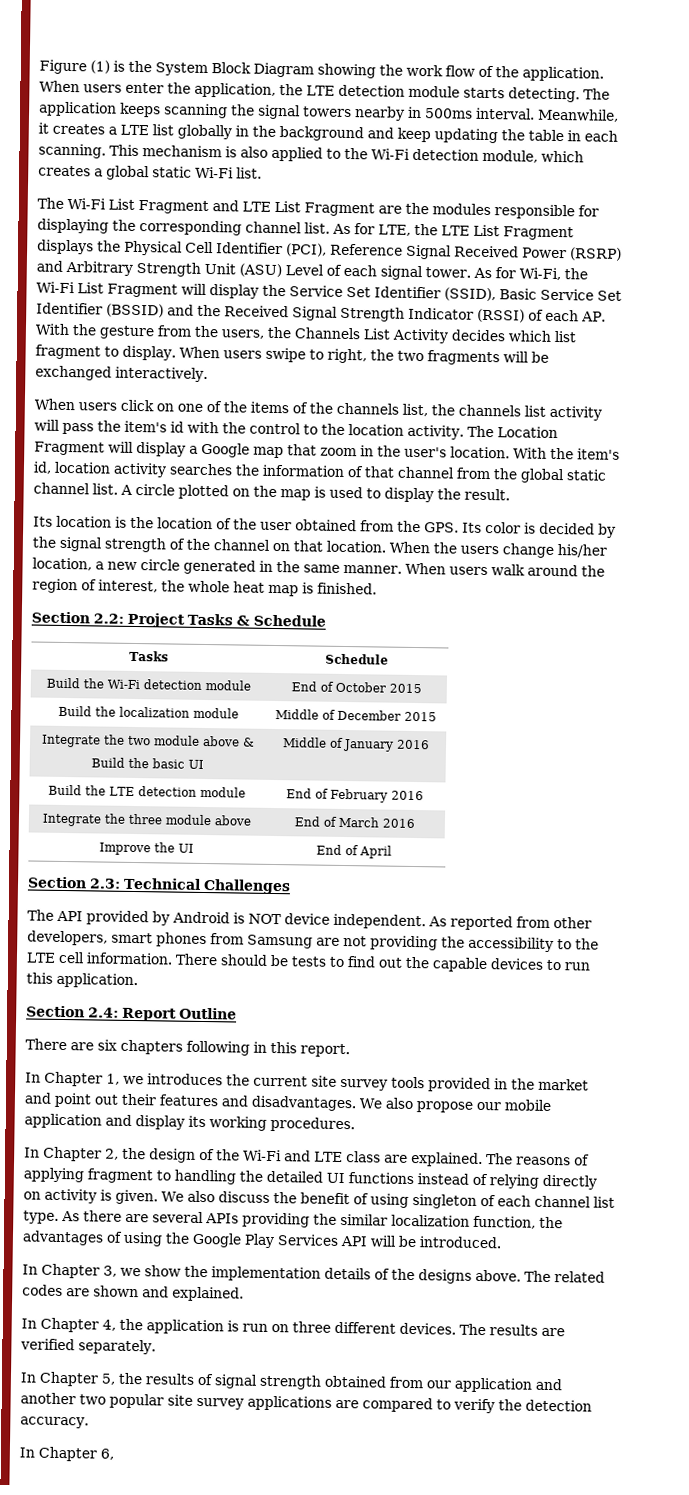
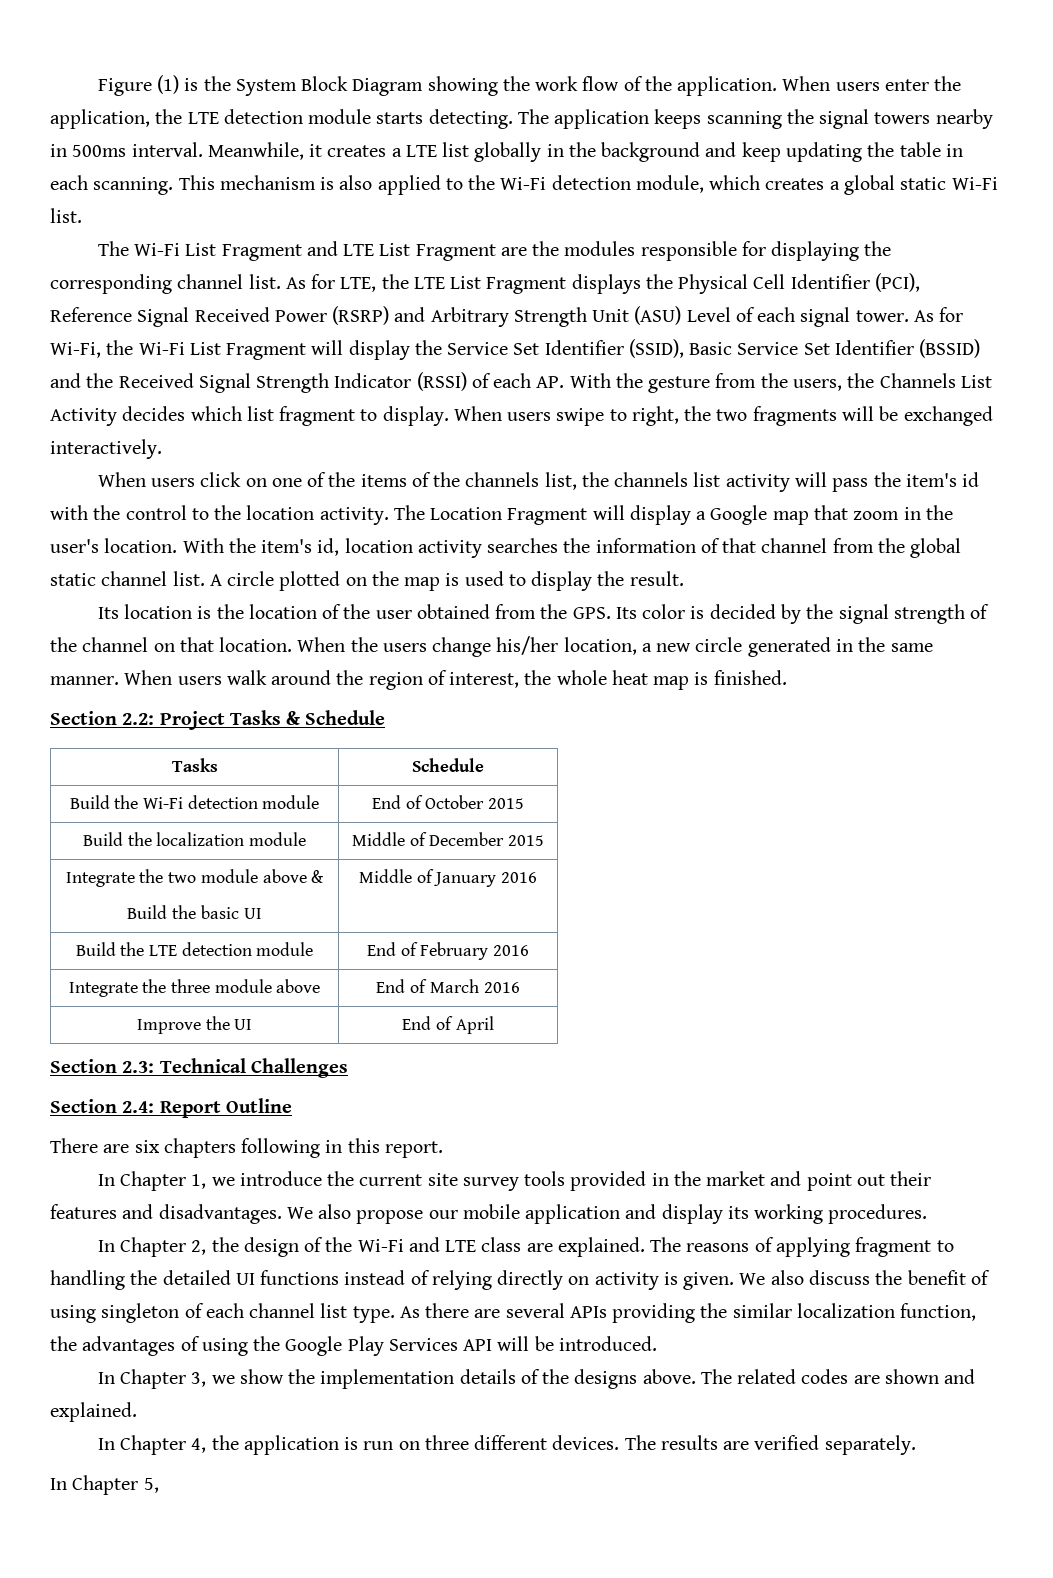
- The API provided by Android is NOT device independent. As reported from other developers, smart phones from Samsung are not providing the accessibility to the LTE cell information. There should be tests to find out the capable devices to run this application.
- In Chapter 1, we introduces the current site survey tools provided in the market and point out their features and disadvantages.
+ In Chapter 1, we introduce the current site survey tools provided in the market and point out their features and disadvantages.
- In Chapter 5, the results of signal strength obtained from our application and another two popular site survey applications are compared to verify the detection accuracy.
- In Chapter 6,
+ In Chapter 5,

